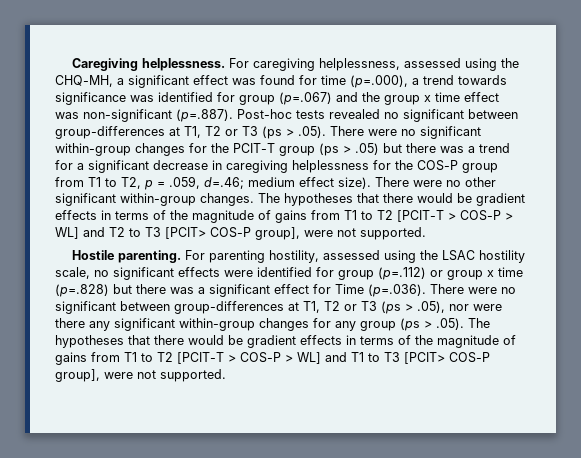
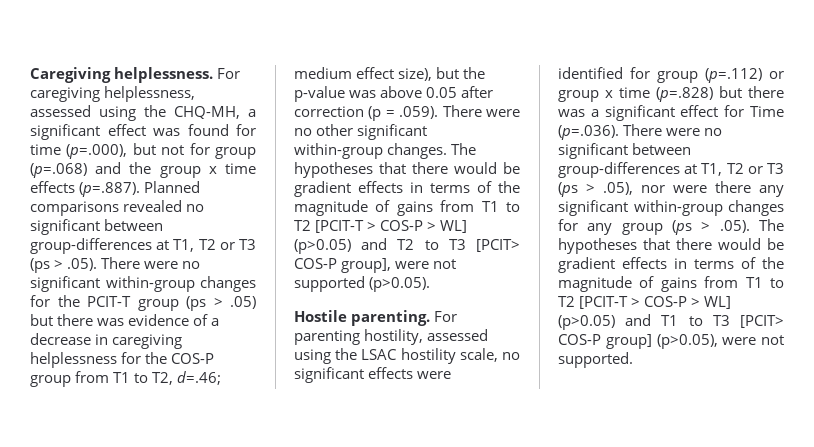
- For caregiving helplessness, assessed using the CHQ-MH, a significant effect was found for time (p=.000), a trend towards significance was identified for group (p=.067) and the group x time effect was non-significant (p=.887). Post-hoc tests revealed no significant between group-differences at T1, T2 or T3 (ps > .05). There were no significant within-group changes for the PCIT-T group (ps > .05) but there was a trend for a significant decrease in caregiving helplessness for the COS-P group from T1 to T2, p = .059, d=.46; medium effect size). There were no other significant within-group changes.
+ For caregiving helplessness, assessed using the CHQ-MH, a significant effect was found for time (p=.000), but not for group (p=.068) and the group x time effects (p=.887). Planned comparisons revealed no significant between group-differences at T1, T2 or T3 (ps > .05). There were no significant within-group changes for the PCIT-T group (ps > .05) but there was evidence of a decrease in caregiving helplessness for the COS-P group from T1 to T2, d=.46; medium effect size), but the p-value was above 0.05 after correction (p = .059). There were no other significant within-group changes.
- The hypotheses that there would be gradient effects in terms of the magnitude of gains from T1 to T2 [PCIT-T > COS-P > WL] and T2 to T3 [PCIT> COS-P group], were not supported.
+ The hypotheses that there would be gradient effects in terms of the magnitude of gains from T1 to T2 [PCIT-T > COS-P > WL] (p>0.05) and T2 to T3 [PCIT> COS-P group], were not supported (p>0.05).
- For parenting hostility, assessed using the LSAC hostility scale, no significant effects were identified for group (p=.112) or group x time (p=.828) but there was a significant effect for Time (p=.036). There were no significant between group-differences at T1, T2 or T3 (ps > .05), nor were there any significant within-group changes for any group (ps > .05). The hypotheses that there would be gradient effects in terms of the magnitude of gains from T1 to T2 [PCIT-T > COS-P > WL] and T1 to T3 [PCIT> COS-P group], were not supported.
+ For parenting hostility, assessed using the LSAC hostility scale, no significant effects were identified for group (p=.112) or group x time (p=.828) but there was a significant effect for Time (p=.036). There were no significant between group-differences at T1, T2 or T3 (ps > .05), nor were there any significant within-group changes for any group (ps > .05). The hypotheses that there would be gradient effects in terms of the magnitude of gains from T1 to T2 [PCIT-T > COS-P > WL] (p>0.05) and T1 to T3 [PCIT> COS-P group] (p>0.05), were not supported.

